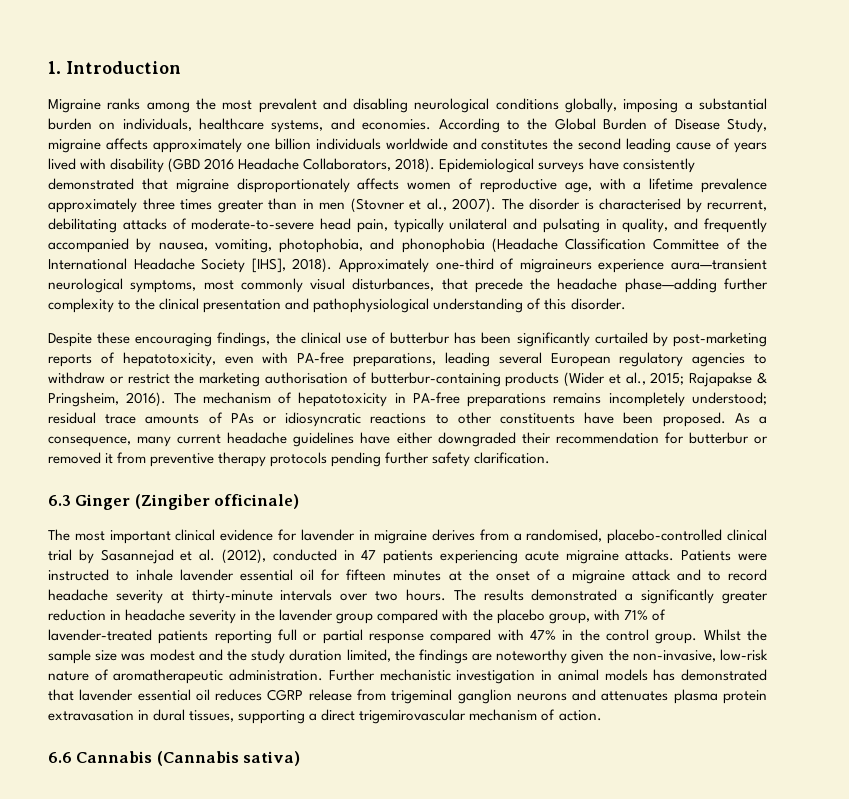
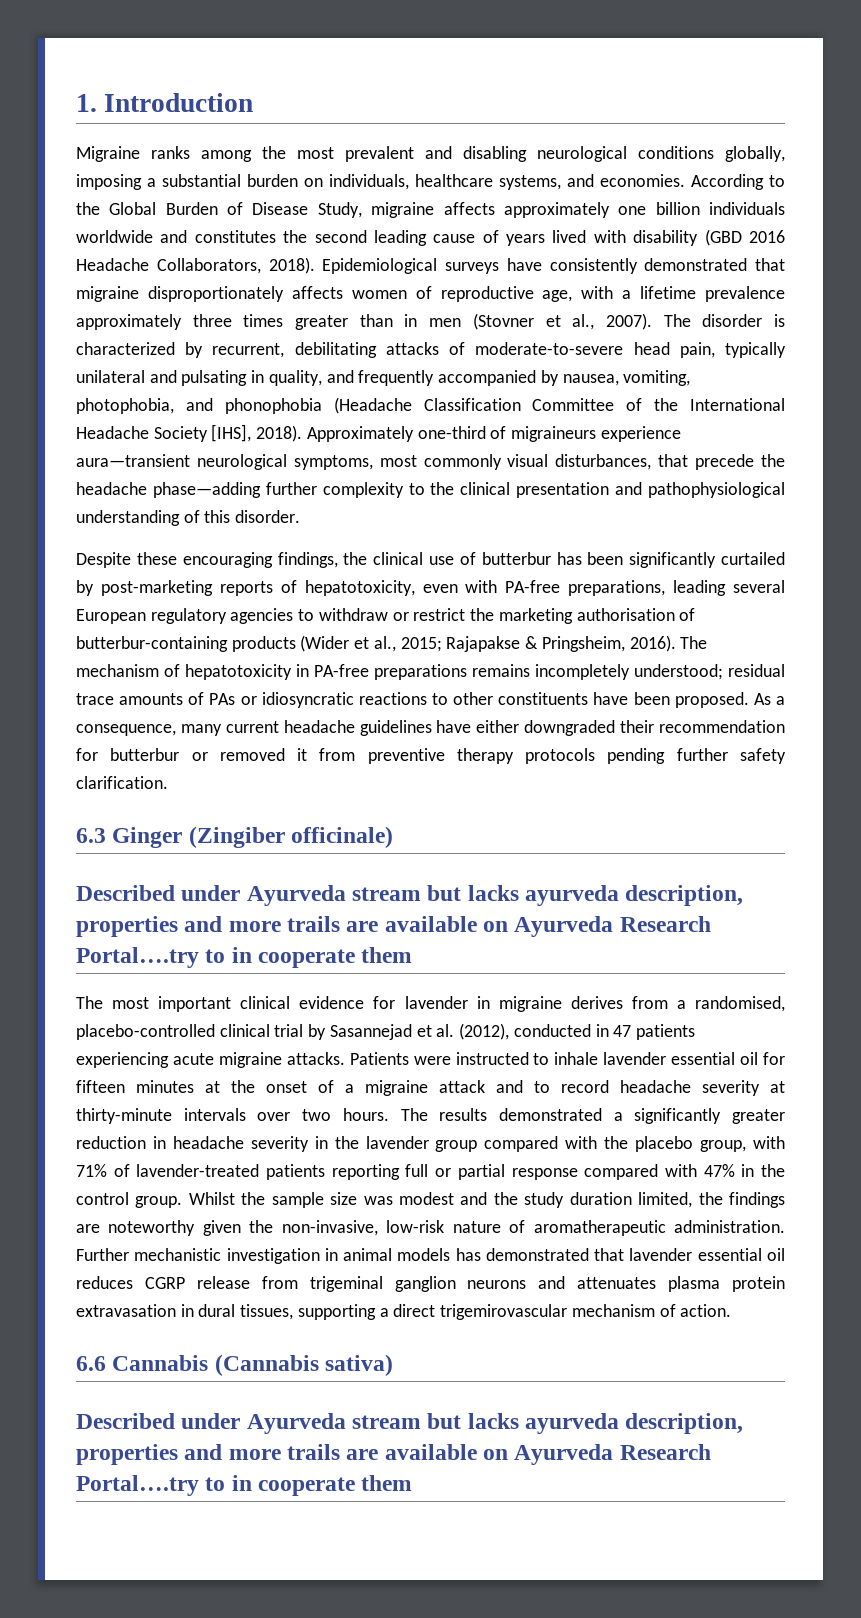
- The disorder is characterised by recurrent, debilitating attacks of moderate-to-severe head pain, typically unilateral and pulsating in quality, and frequently accompanied by nausea, vomiting, photophobia, and phonophobia (Headache Classification Committee of the International Headache Society [IHS], 2018).
+ The disorder is characterized by recurrent, debilitating attacks of moderate-to-severe head pain, typically unilateral and pulsating in quality, and frequently accompanied by nausea, vomiting, photophobia, and phonophobia (Headache Classification Committee of the International Headache Society [IHS], 2018).
  6.3 Ginger (Zingiber officinale)
+ Described under Ayurveda stream but lacks ayurveda description, properties and more trails are available on Ayurveda Research Portal….try to in cooperate them
  6.6 Cannabis (Cannabis sativa)
+ Described under Ayurveda stream but lacks ayurveda description, properties and more trails are available on Ayurveda Research Portal….try to in cooperate them

